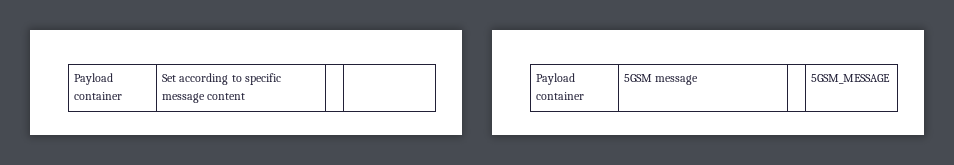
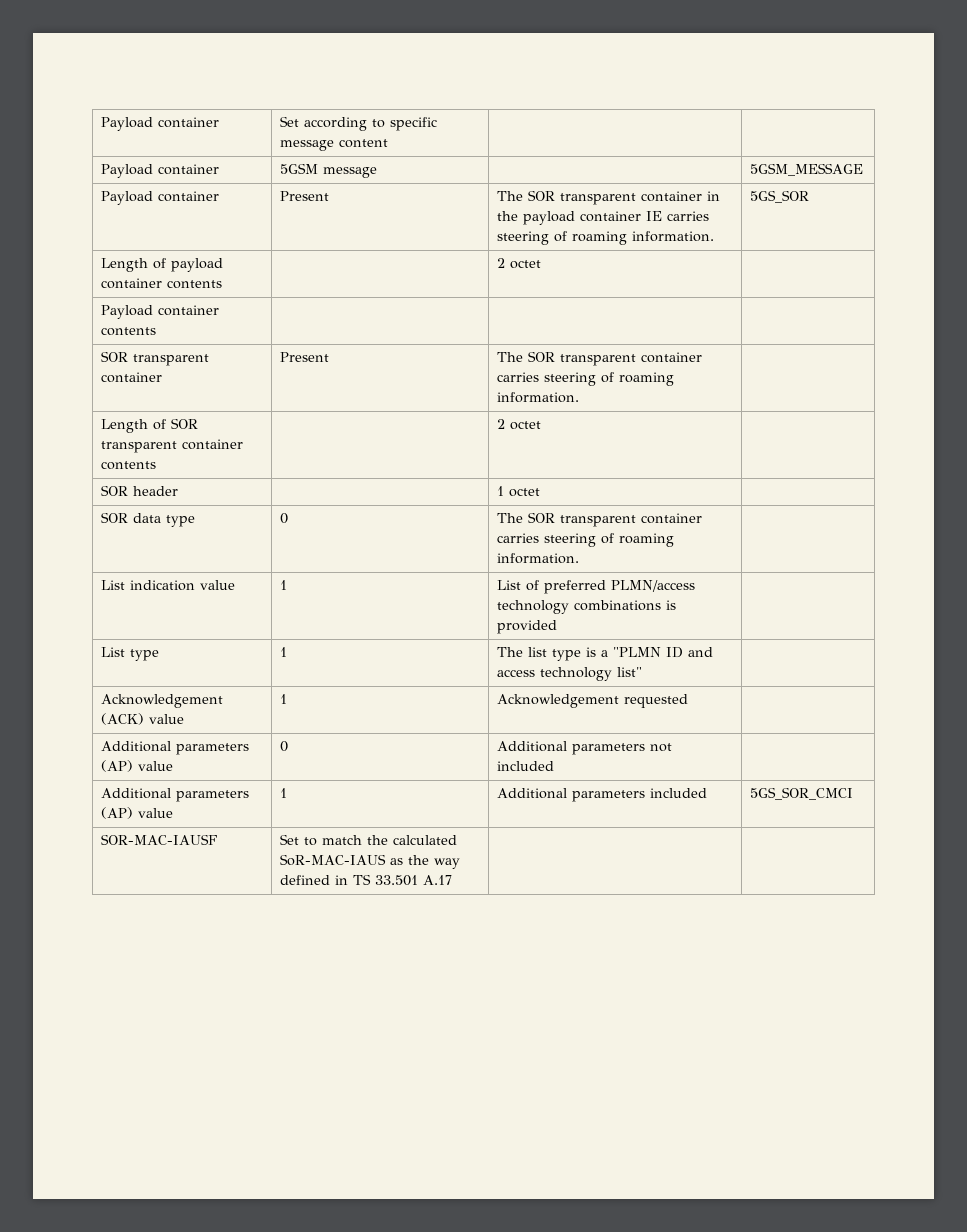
+ Payload container | Present | The SOR transparent container in the payload container IE carries steering of roaming information. | 5GS_SOR
+ Length of payload container contents | | 2 octet |
+ Payload container contents | | |
+ SOR transparent container | Present | The SOR transparent container carries steering of roaming information. |
+ Length of SOR transparent container contents | | 2 octet |
+ SOR header | | 1 octet |
+ SOR data type | 0 | The SOR transparent container carries steering of roaming information. |
+ List indication value | 1 | List of preferred PLMN/access technology combinations is provided |
+ List type | 1 | The list type is a "PLMN ID and access technology list" |
+ Acknowledgement (ACK) value | 1 | Acknowledgement requested |
+ Additional parameters (AP) value | 0 | Additional parameters not included |
+ Additional parameters (AP) value | 1 | Additional parameters included | 5GS_SOR_CMCI
+ SOR-MAC-IAUSF | Set to match the calculated SoR-MAC-IAUS as the way defined in TS 33.501 A.17 | |

